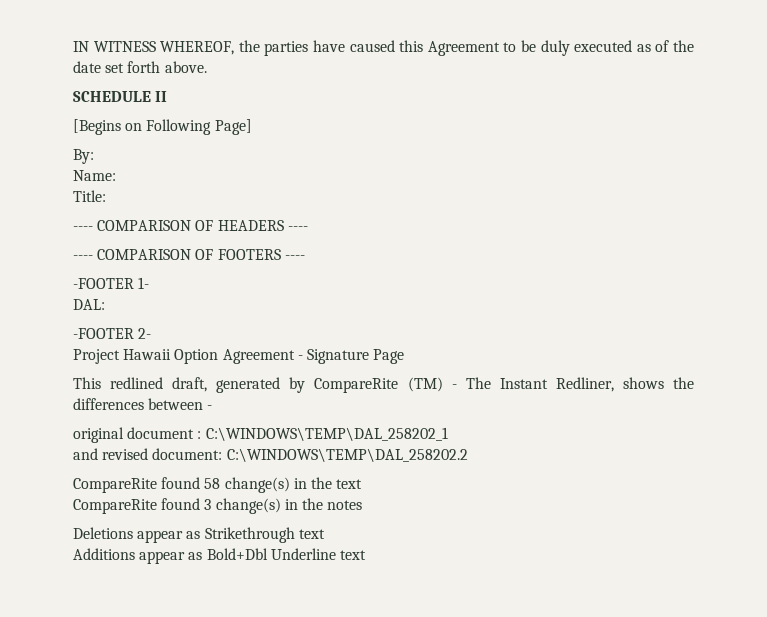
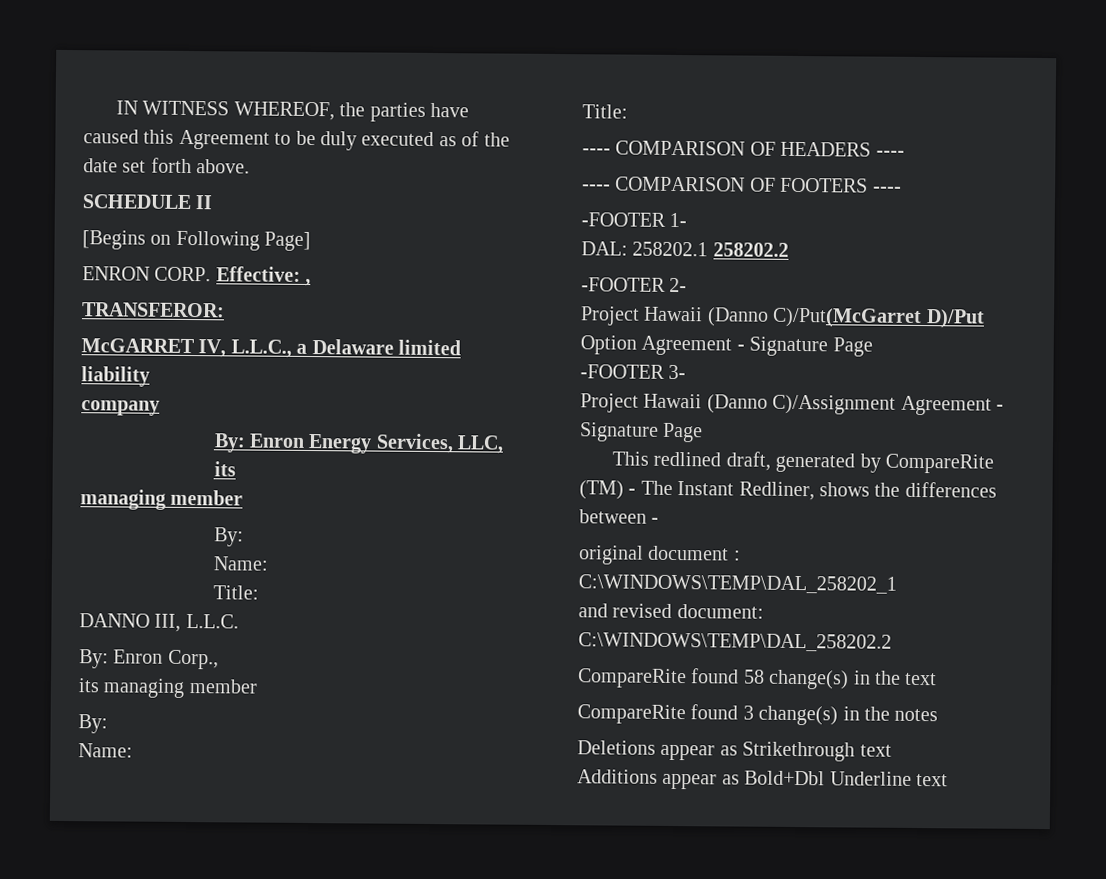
+ ENRON CORP. Effective: ,
+ TRANSFEROR:
+ McGARRET IV, L.L.C., a Delaware limited liability
+ company
+ By: Enron Energy Services, LLC, its
+ managing member
+ By:
+ Name:
+ Title:
+ DANNO III, L.L.C.
+ By: Enron Corp.,
+ its managing member
- DAL:
+ DAL: 258202.1 258202.2
- Project Hawaii Option Agreement - Signature Page
+ Project Hawaii (Danno C)/Put(McGarret D)/Put Option Agreement - Signature Page
+ -FOOTER 3-
+ Project Hawaii (Danno C)/Assignment Agreement - Signature Page

